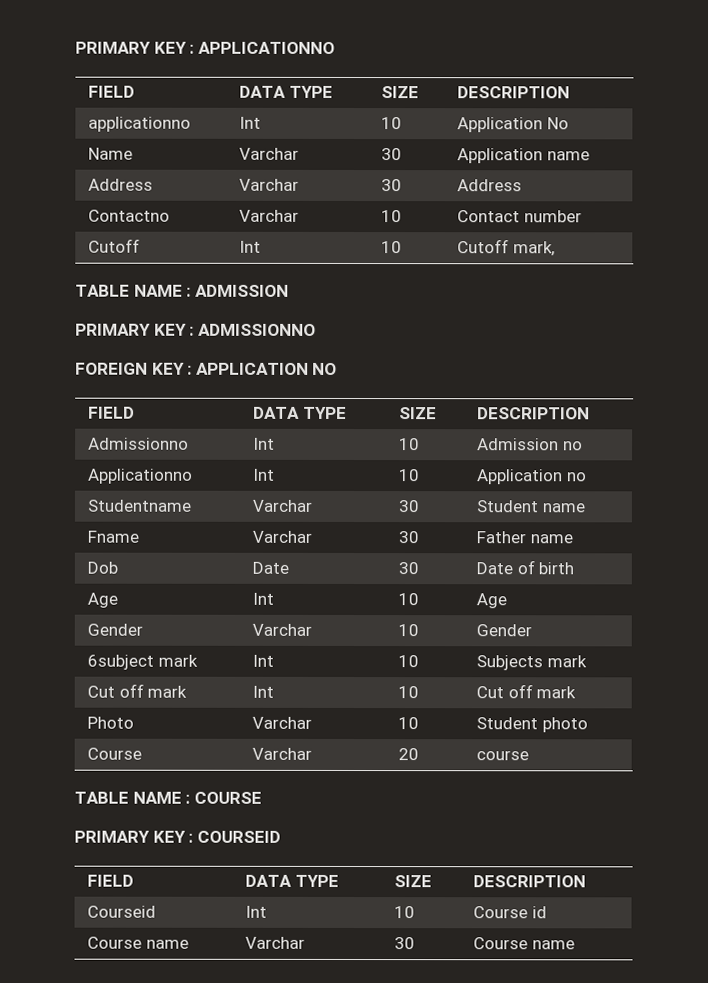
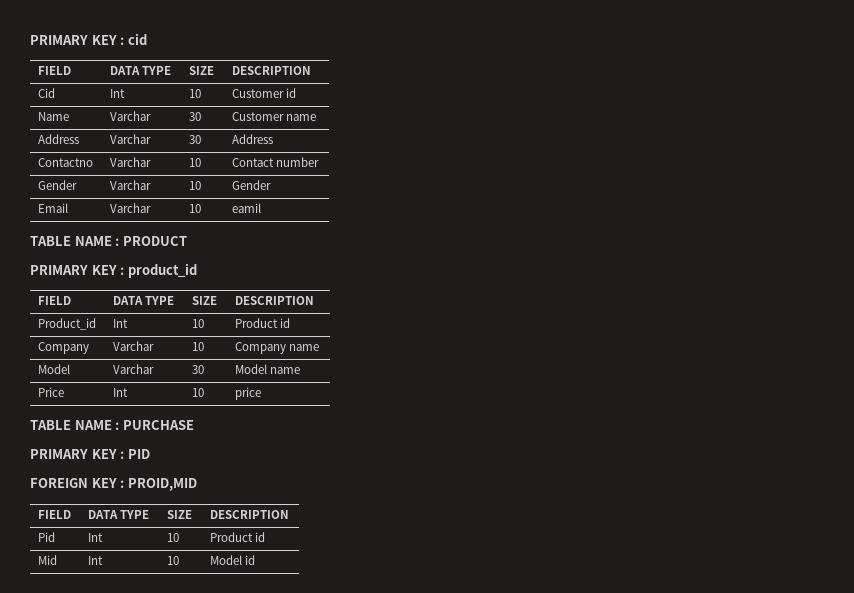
- PRIMARY KEY : APPLICATIONNO
+ PRIMARY KEY : cid
  FIELD | DATA TYPE | SIZE | DESCRIPTION
- applicationno | Int | 10 | Application No
+ Cid | Int | 10 | Customer id
- Name | Varchar | 30 | Application name
+ Name | Varchar | 30 | Customer name
- Cutoff | Int | 10 | Cutoff mark,
- TABLE NAME : ADMISSION
- PRIMARY KEY : ADMISSIONNO
- FOREIGN KEY : APPLICATION NO
+ Gender | Varchar | 10 | Gender
+ Email | Varchar | 10 | eamil
+ TABLE NAME : PRODUCT
+ PRIMARY KEY : product_id
  FIELD | DATA TYPE | SIZE | DESCRIPTION
- Admissionno | Int | 10 | Admission no
- Applicationno | Int | 10 | Application no
- Studentname | Varchar | 30 | Student name
- Fname | Varchar | 30 | Father name
- Dob | Date | 30 | Date of birth
- Age | Int | 10 | Age
- Gender | Varchar | 10 | Gender
- 6subject mark | Int | 10 | Subjects mark
- Cut off mark | Int | 10 | Cut off mark
- Photo | Varchar | 10 | Student photo
- Course | Varchar | 20 | course
- TABLE NAME : COURSE
- PRIMARY KEY : COURSEID
+ Product_id | Int | 10 | Product id
+ Company | Varchar | 10 | Company name
+ Model | Varchar | 30 | Model name
+ Price | Int | 10 | price
+ TABLE NAME : PURCHASE
+ PRIMARY KEY : PID
+ FOREIGN KEY : PROID,MID
  FIELD | DATA TYPE | SIZE | DESCRIPTION
- Courseid | Int | 10 | Course id
- Course name | Varchar | 30 | Course name
+ Pid | Int | 10 | Product id
+ Mid | Int | 10 | Model id

